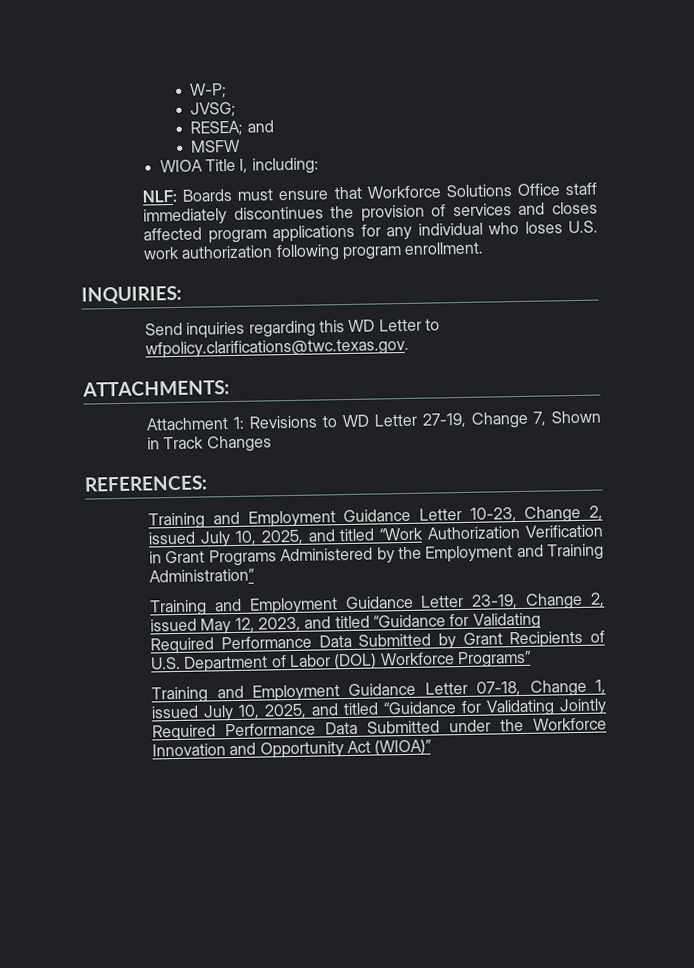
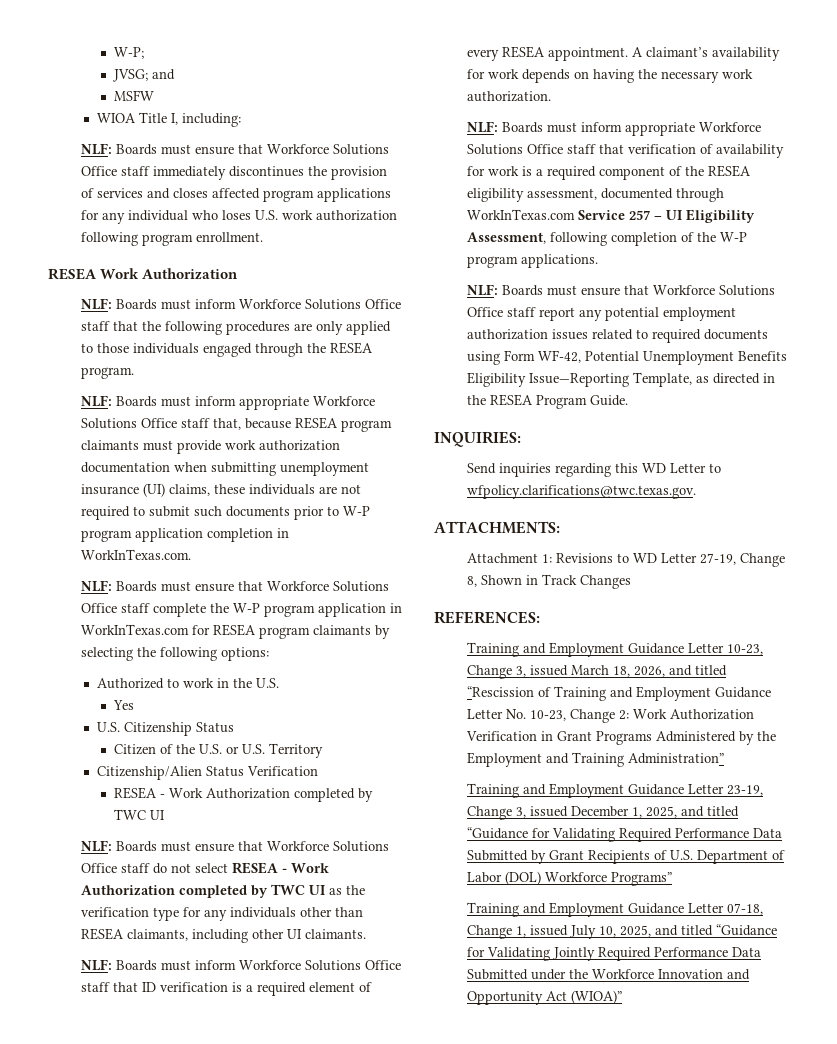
- JVSG;
- RESEA; and
+ JVSG; and
+ RESEA Work Authorization
+ NLF: Boards must inform Workforce Solutions Office staff that the following procedures are only applied to those individuals engaged through the RESEA program.
+ NLF: Boards must inform appropriate Workforce Solutions Office staff that, because RESEA program claimants must provide work authorization documentation when submitting unemployment insurance (UI) claims, these individuals are not required to submit such documents prior to W-P program application completion in WorkInTexas.com.
+ NLF: Boards must ensure that Workforce Solutions Office staff complete the W-P program application in WorkInTexas.com for RESEA program claimants by selecting the following options:
+ Authorized to work in the U.S.
+ Yes
+ U.S. Citizenship Status
+ Citizen of the U.S. or U.S. Territory
+ Citizenship/Alien Status Verification
+ RESEA - Work Authorization completed by TWC UI
+ NLF: Boards must ensure that Workforce Solutions Office staff do not select RESEA - Work Authorization completed by TWC UI as the verification type for any individuals other than RESEA claimants, including other UI claimants.
+ NLF: Boards must inform Workforce Solutions Office staff that ID verification is a required element of every RESEA appointment. A claimant’s availability for work depends on having the necessary work authorization.
+ NLF: Boards must inform appropriate Workforce Solutions Office staff that verification of availability for work is a required component of the RESEA eligibility assessment, documented through WorkInTexas.com Service 257 – UI Eligibility Assessment, following completion of the W-P program applications.
+ NLF: Boards must ensure that Workforce Solutions Office staff report any potential employment authorization issues related to required documents using Form WF-42, Potential Unemployment Benefits Eligibility Issue—Reporting Template, as directed in the RESEA Program Guide.
- Attachment 1: Revisions to WD Letter 27-19, Change 7, Shown in Track Changes
+ Attachment 1: Revisions to WD Letter 27-19, Change 8, Shown in Track Changes
- Training and Employment Guidance Letter 10-23, Change 2, issued July 10, 2025, and titled “Work Authorization Verification in Grant Programs Administered by the Employment and Training Administration”
+ Training and Employment Guidance Letter 10-23, Change 3, issued March 18, 2026, and titled “Rescission of Training and Employment Guidance Letter No. 10-23, Change 2: Work Authorization Verification in Grant Programs Administered by the Employment and Training Administration”
- Training and Employment Guidance Letter 23-19, Change 2, issued May 12, 2023, and titled “Guidance for Validating Required Performance Data Submitted by Grant Recipients of U.S. Department of Labor (DOL) Workforce Programs”
+ Training and Employment Guidance Letter 23-19, Change 3, issued December 1, 2025, and titled “Guidance for Validating Required Performance Data Submitted by Grant Recipients of U.S. Department of Labor (DOL) Workforce Programs”

